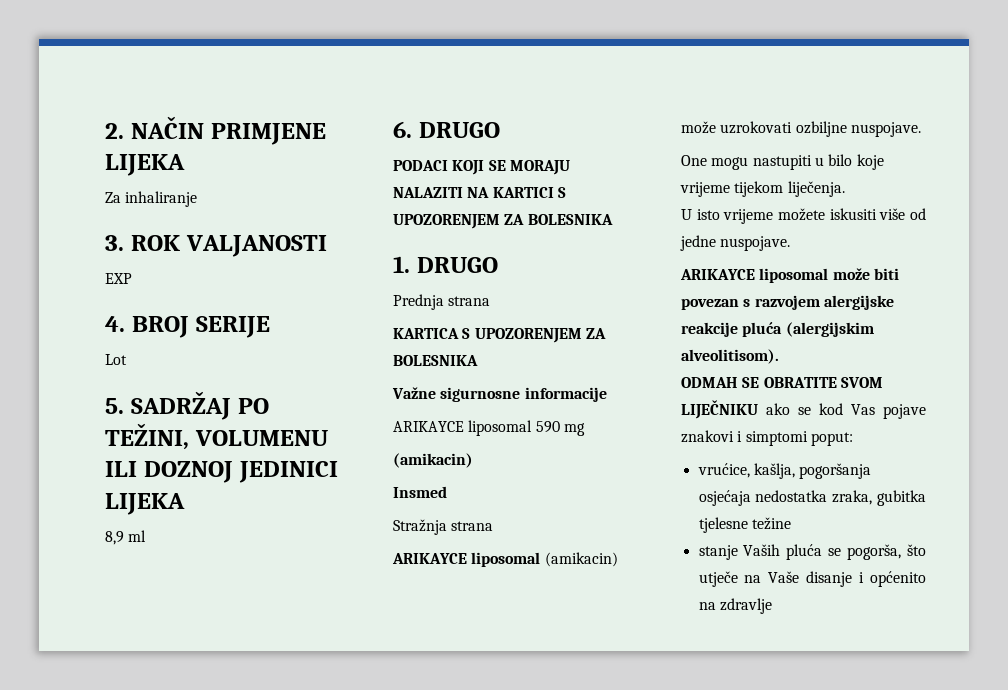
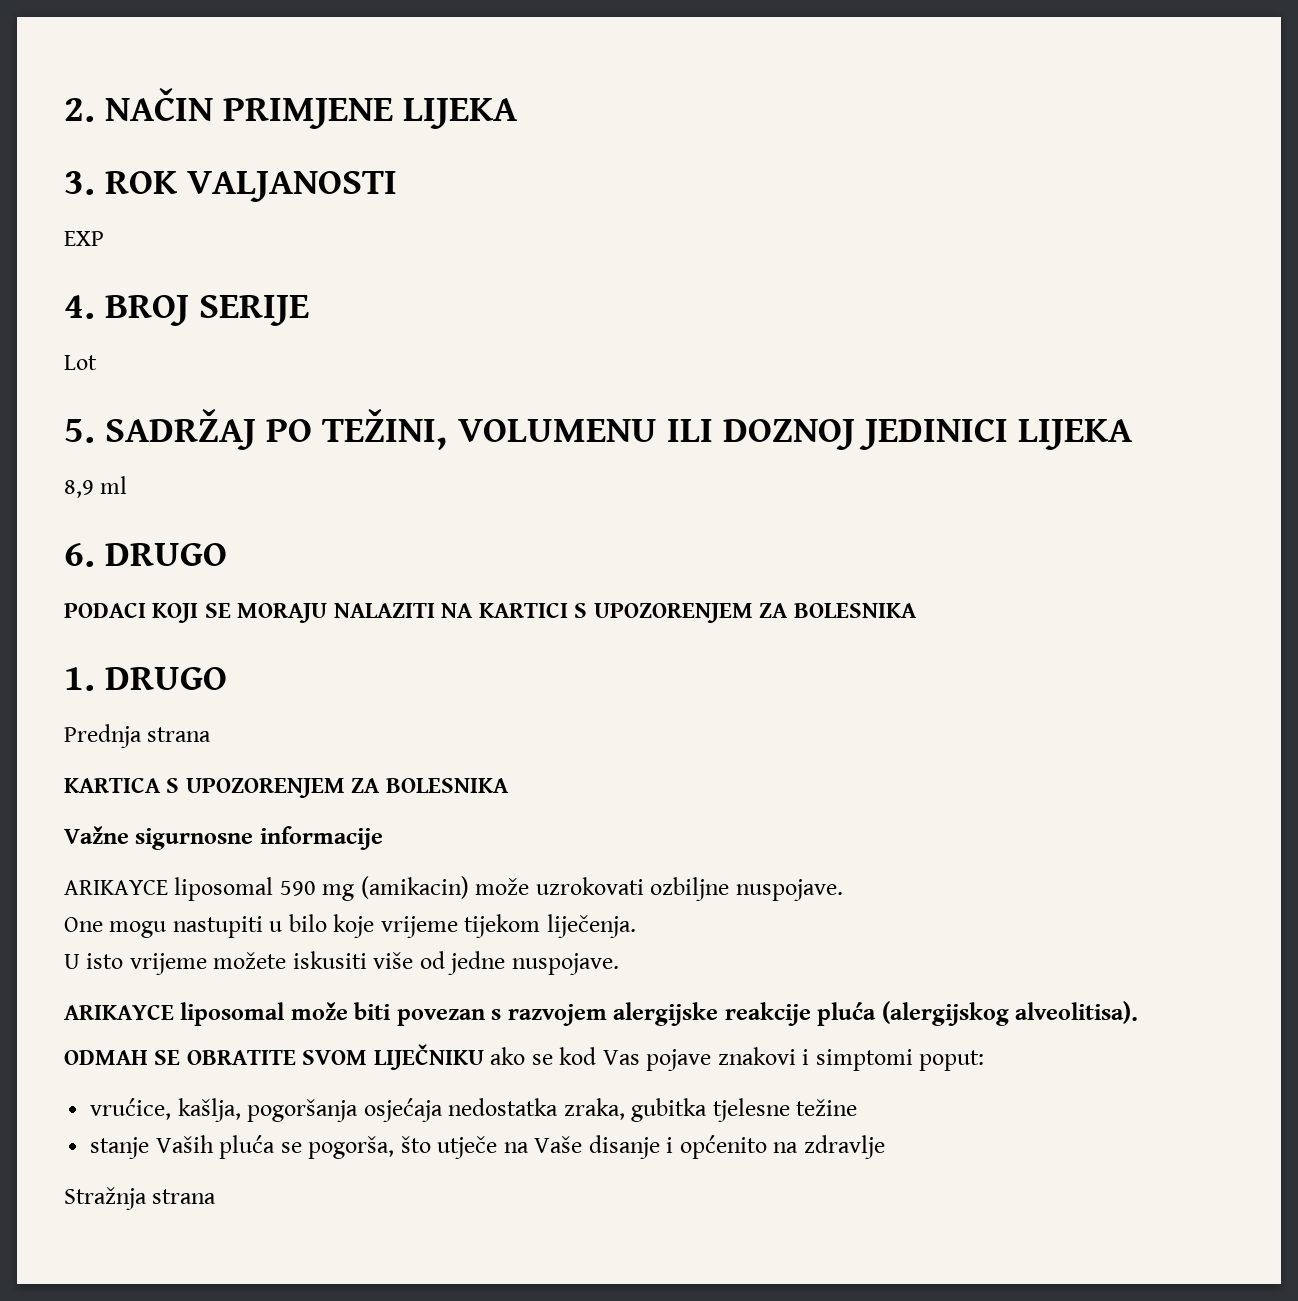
- Za inhaliranje
- ARIKAYCE liposomal 590 mg
- (amikacin)
- Insmed
- Stražnja strana
- ARIKAYCE liposomal (amikacin) može uzrokovati ozbiljne nuspojave.
+ ARIKAYCE liposomal 590 mg (amikacin) može uzrokovati ozbiljne nuspojave.
- ARIKAYCE liposomal može biti povezan s razvojem alergijske reakcije pluća (alergijskim alveolitisom).
+ ARIKAYCE liposomal može biti povezan s razvojem alergijske reakcije pluća (alergijskog alveolitisa).
+ Stražnja strana

